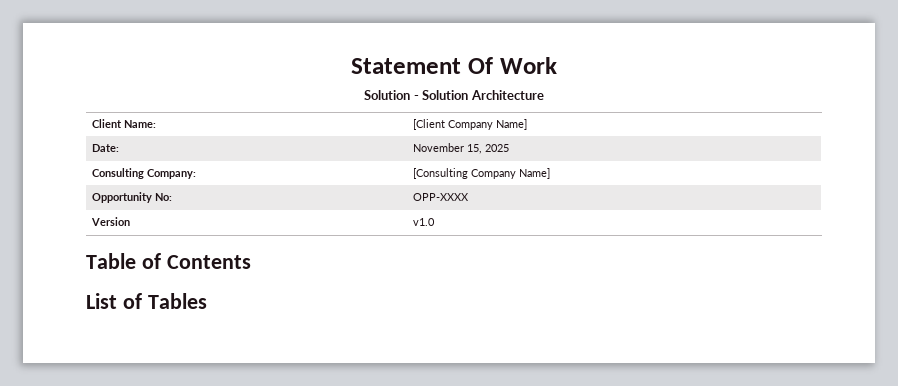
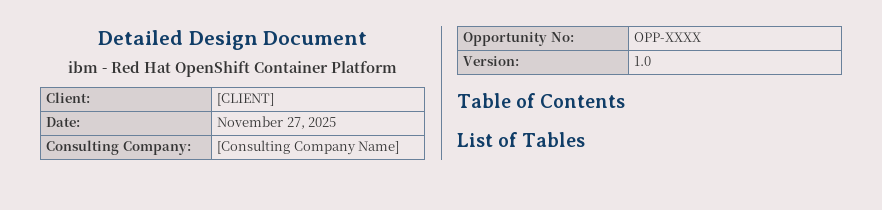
- Statement Of Work
- Solution - Solution Architecture
- Client Name: | [Client Company Name]
+ Detailed Design Document
+ ibm - Red Hat OpenShift Container Platform
+ Client: | [CLIENT]
- Date: | November 15, 2025
+ Date: | November 27, 2025
- Version | v1.0
+ Version: | 1.0

